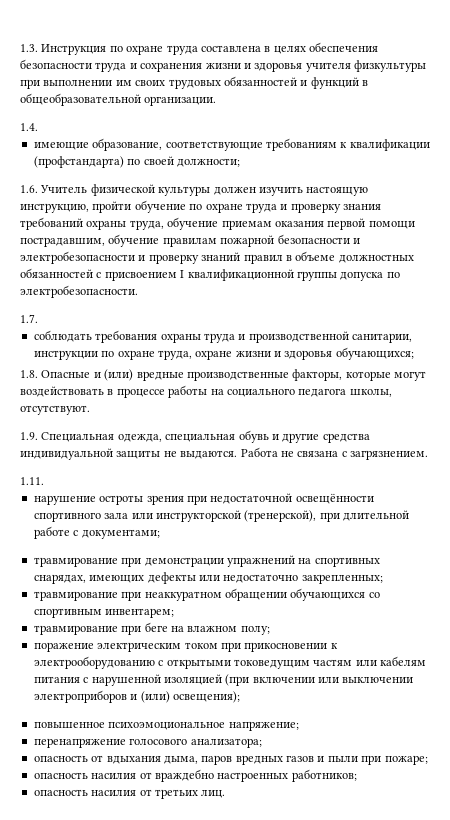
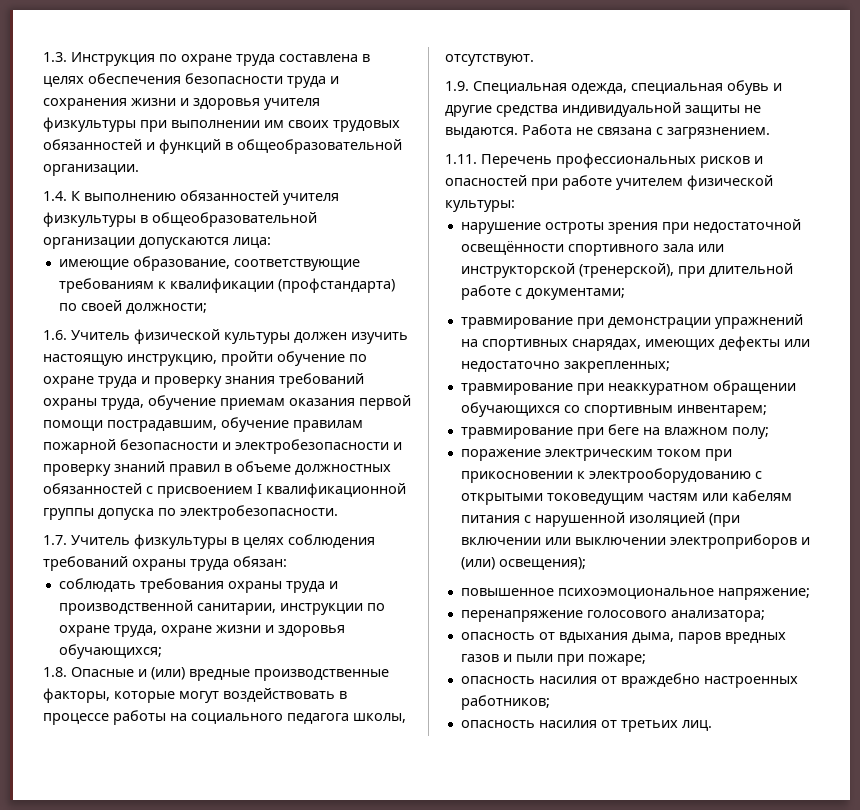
- 1.4.
+ 1.4. К выполнению обязанностей учителя физкультуры в общеобразовательной организации допускаются лица:
- 1.7.
+ 1.7. Учитель физкультуры в целях соблюдения требований охраны труда обязан:
- 1.11.
+ 1.11. Перечень профессиональных рисков и опасностей при работе учителем физической культуры:

